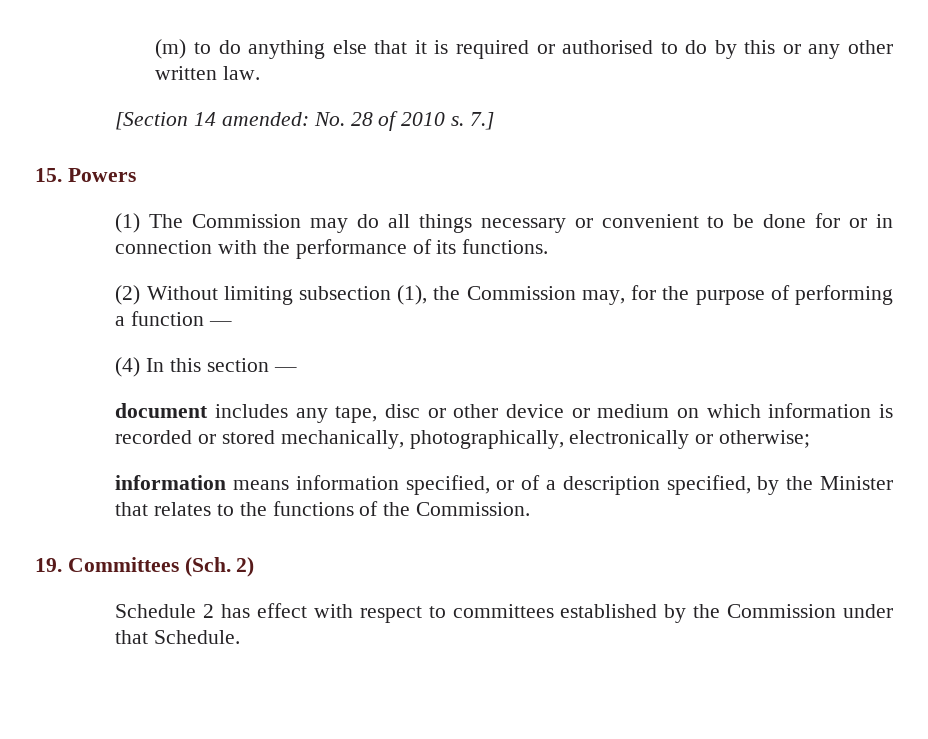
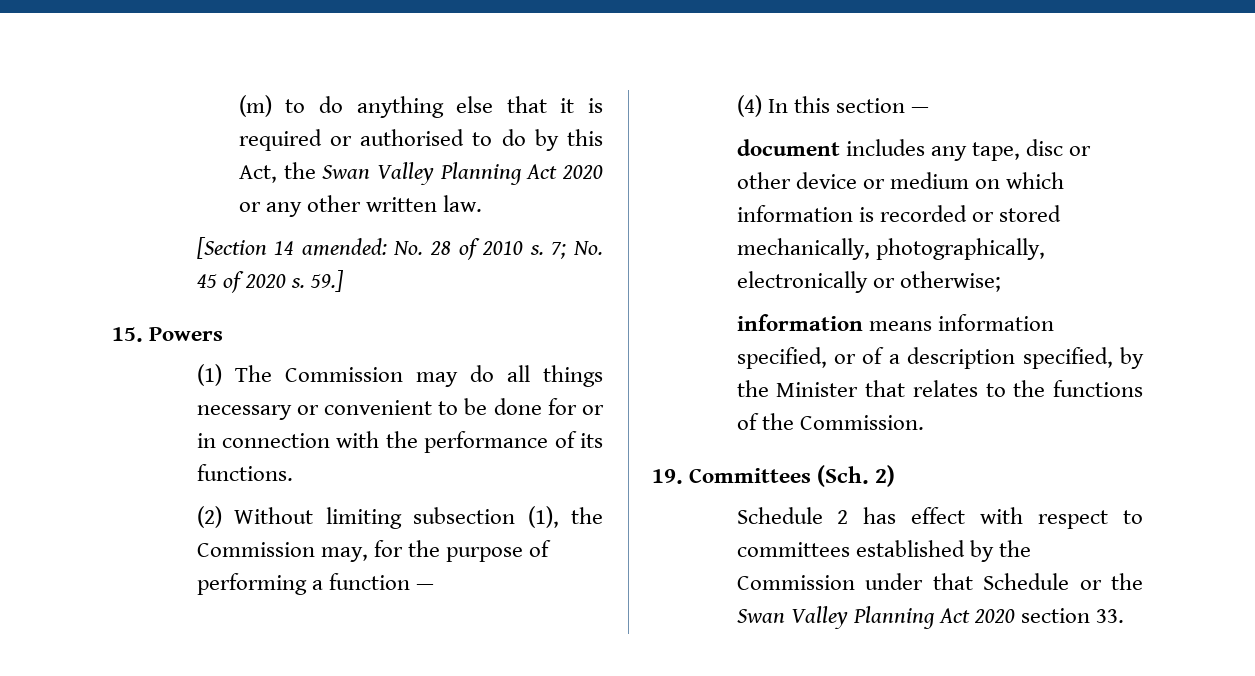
- (m) to do anything else that it is required or authorised to do by this or any other written law.
+ (m) to do anything else that it is required or authorised to do by this Act, the Swan Valley Planning Act 2020 or any other written law.
- 7.]
+ 7; No. 45 of 2020 s. 59.]
- Schedule 2 has effect with respect to committees established by the Commission under that Schedule.
+ Schedule 2 has effect with respect to committees established by the Commission under that Schedule or the Swan Valley Planning Act 2020 section 33.

